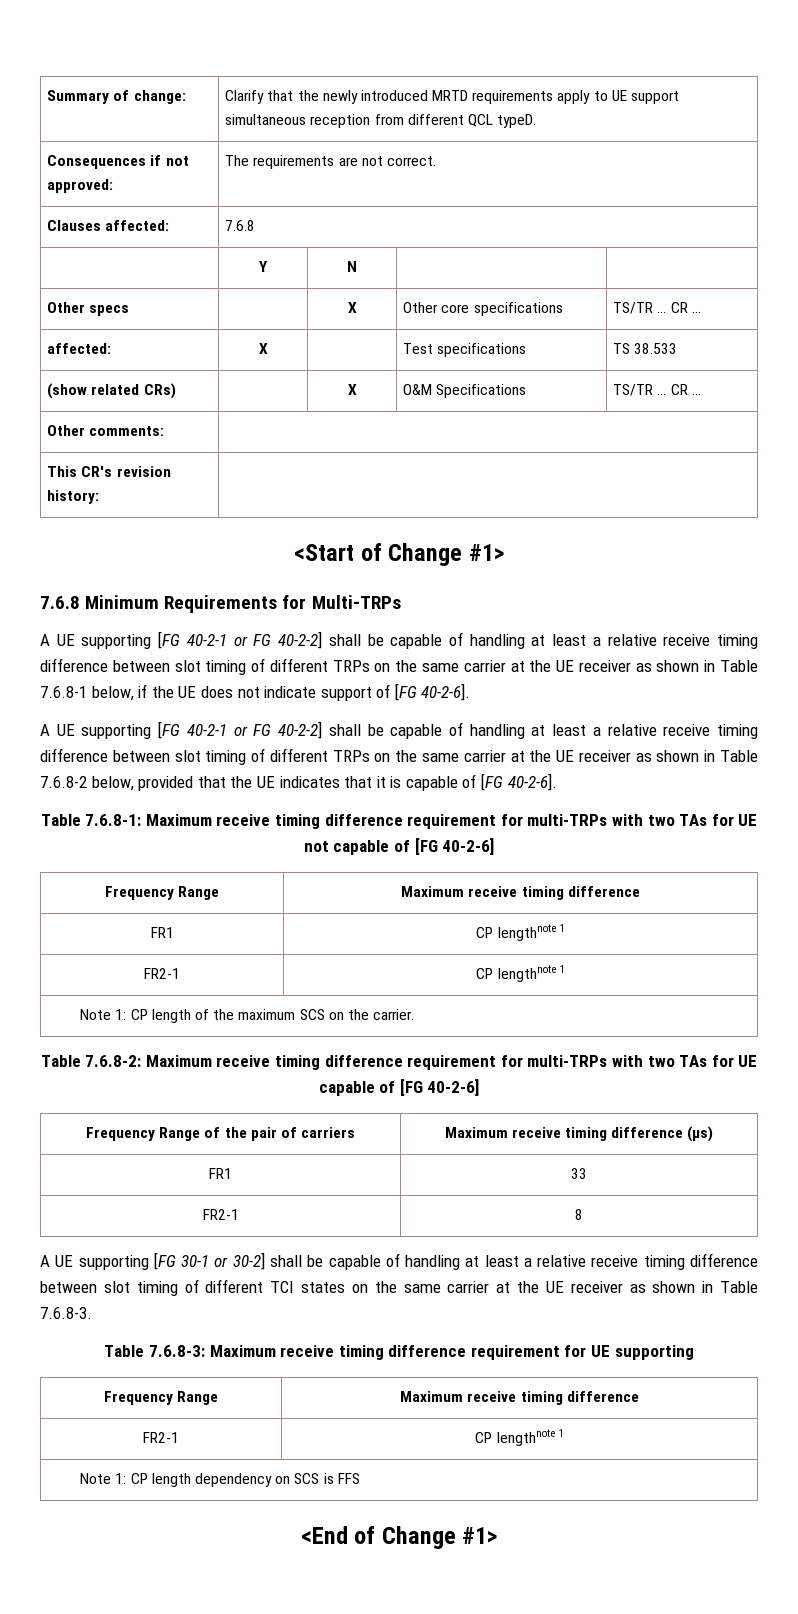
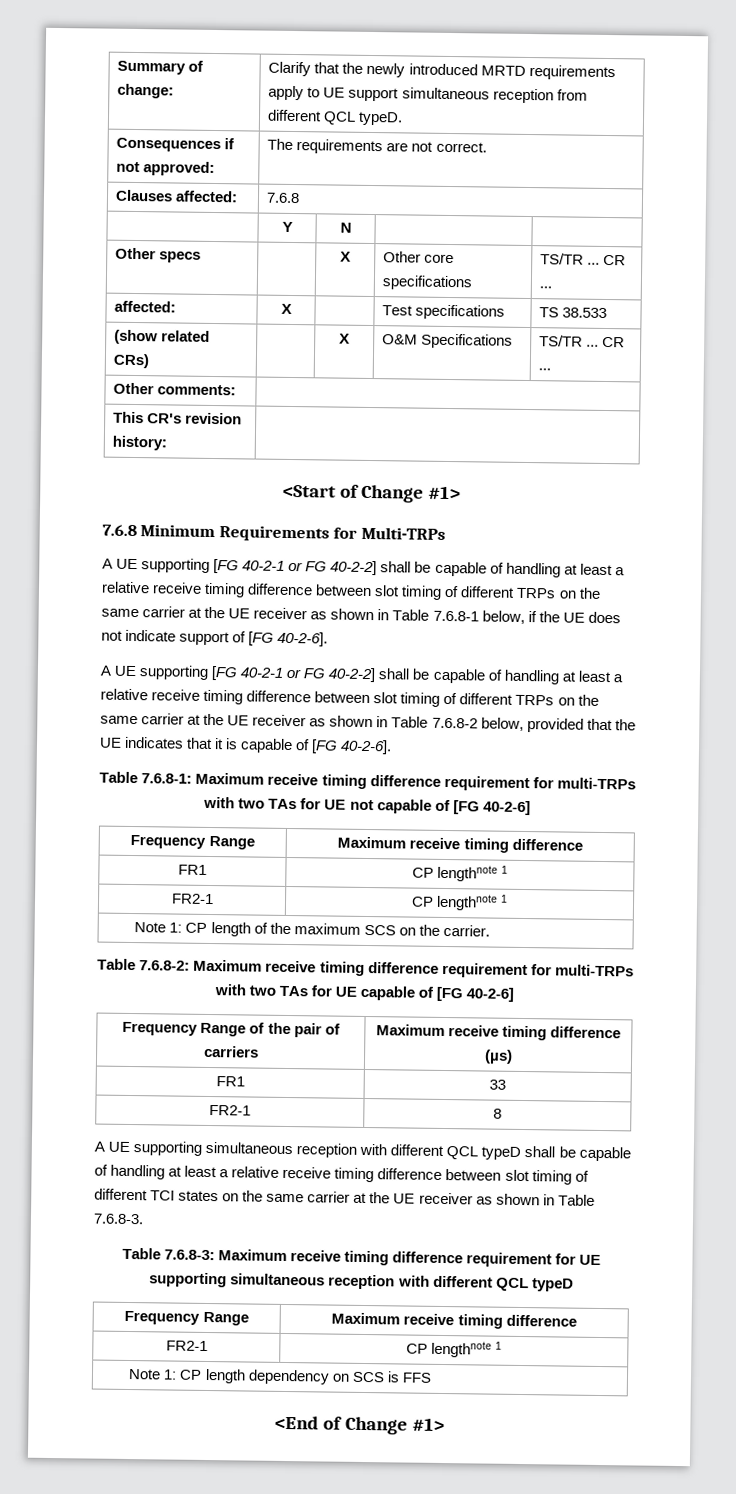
- A UE supporting [FG 30-1 or 30-2] shall be capable of handling at least a relative receive timing difference between slot timing of different TCI states on the same carrier at the UE receiver as shown in Table 7.6.8-3.
+ A UE supporting simultaneous reception with different QCL typeD shall be capable of handling at least a relative receive timing difference between slot timing of different TCI states on the same carrier at the UE receiver as shown in Table 7.6.8-3.
- Table 7.6.8-3: Maximum receive timing difference requirement for UE supporting
+ Table 7.6.8-3: Maximum receive timing difference requirement for UE supporting simultaneous reception with different QCL typeD

